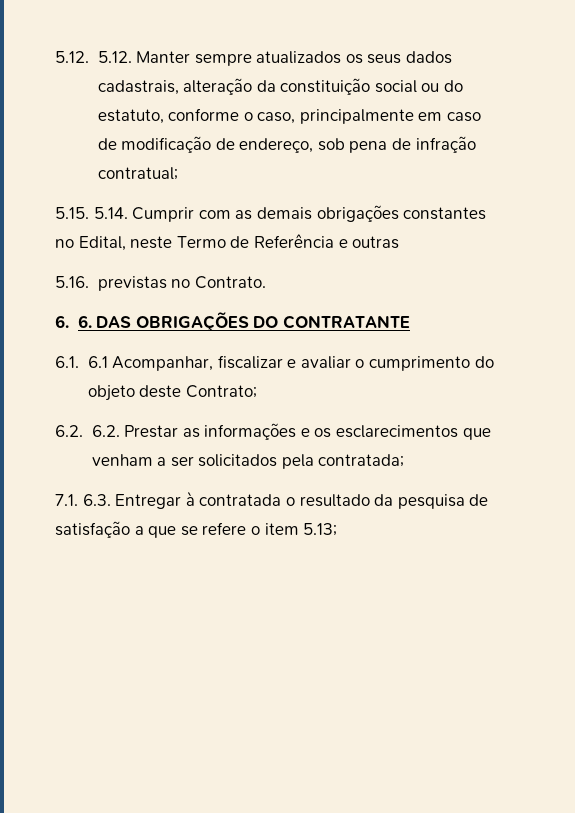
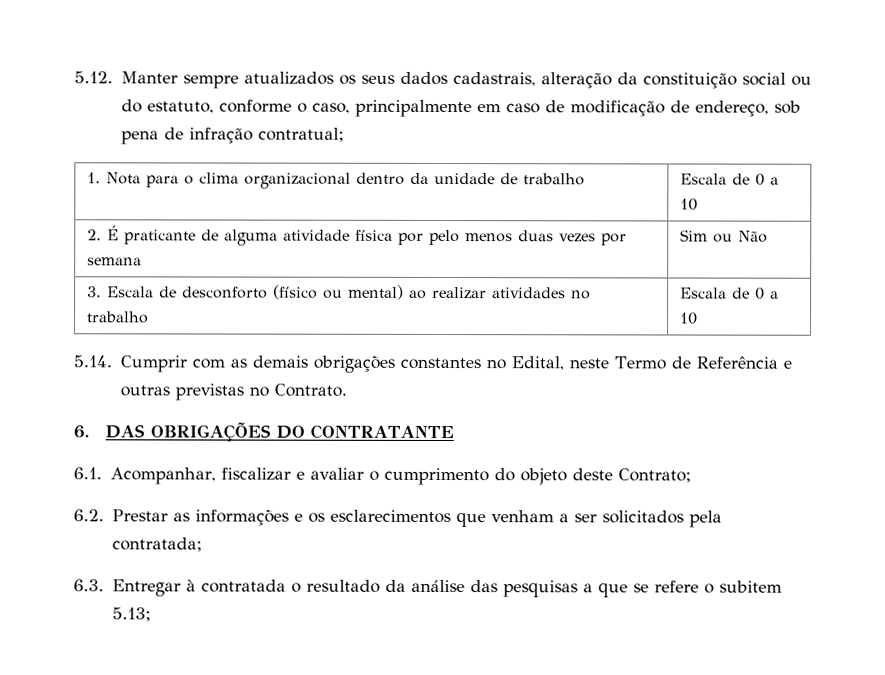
- 5.12. 5.12. Manter sempre atualizados os seus dados cadastrais, alteração da constituição social ou do estatuto, conforme o caso, principalmente em caso de modificação de endereço, sob pena de infração contratual;
+ 5.12. Manter sempre atualizados os seus dados cadastrais, alteração da constituição social ou do estatuto, conforme o caso, principalmente em caso de modificação de endereço, sob pena de infração contratual;
- 5.15. 5.14. Cumprir com as demais obrigações constantes no Edital, neste Termo de Referência e outras
- 5.16. previstas no Contrato.
+ 1. Nota para o clima organizacional dentro da unidade de trabalho | Escala de 0 a 10
+ 2. É praticante de alguma atividade física por pelo menos duas vezes por semana | Sim ou Não
+ 3. Escala de desconforto (físico ou mental) ao realizar atividades no trabalho | Escala de 0 a 10
+ 5.14. Cumprir com as demais obrigações constantes no Edital, neste Termo de Referência e outras previstas no Contrato.
- 6. 6. DAS OBRIGAÇÕES DO CONTRATANTE
+ 6. DAS OBRIGAÇÕES DO CONTRATANTE
- 6.1. 6.1 Acompanhar, fiscalizar e avaliar o cumprimento do objeto deste Contrato;
+ 6.1. Acompanhar, fiscalizar e avaliar o cumprimento do objeto deste Contrato;
- 6.2. 6.2. Prestar as informações e os esclarecimentos que venham a ser solicitados pela contratada;
+ 6.2. Prestar as informações e os esclarecimentos que venham a ser solicitados pela contratada;
- 7.1. 6.3. Entregar à contratada o resultado da pesquisa de satisfação a que se refere o item 5.13;
+ 6.3. Entregar à contratada o resultado da análise das pesquisas a que se refere o subitem 5.13;

